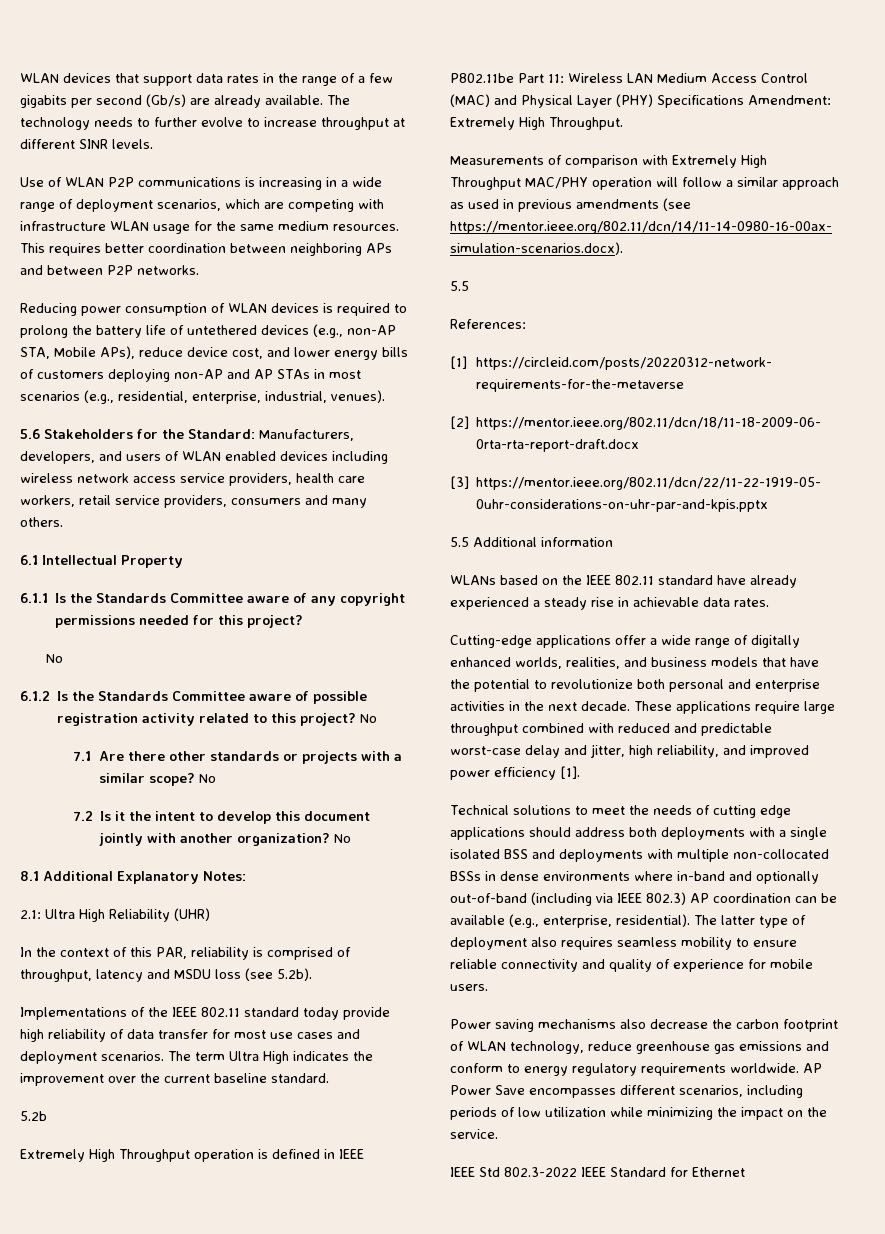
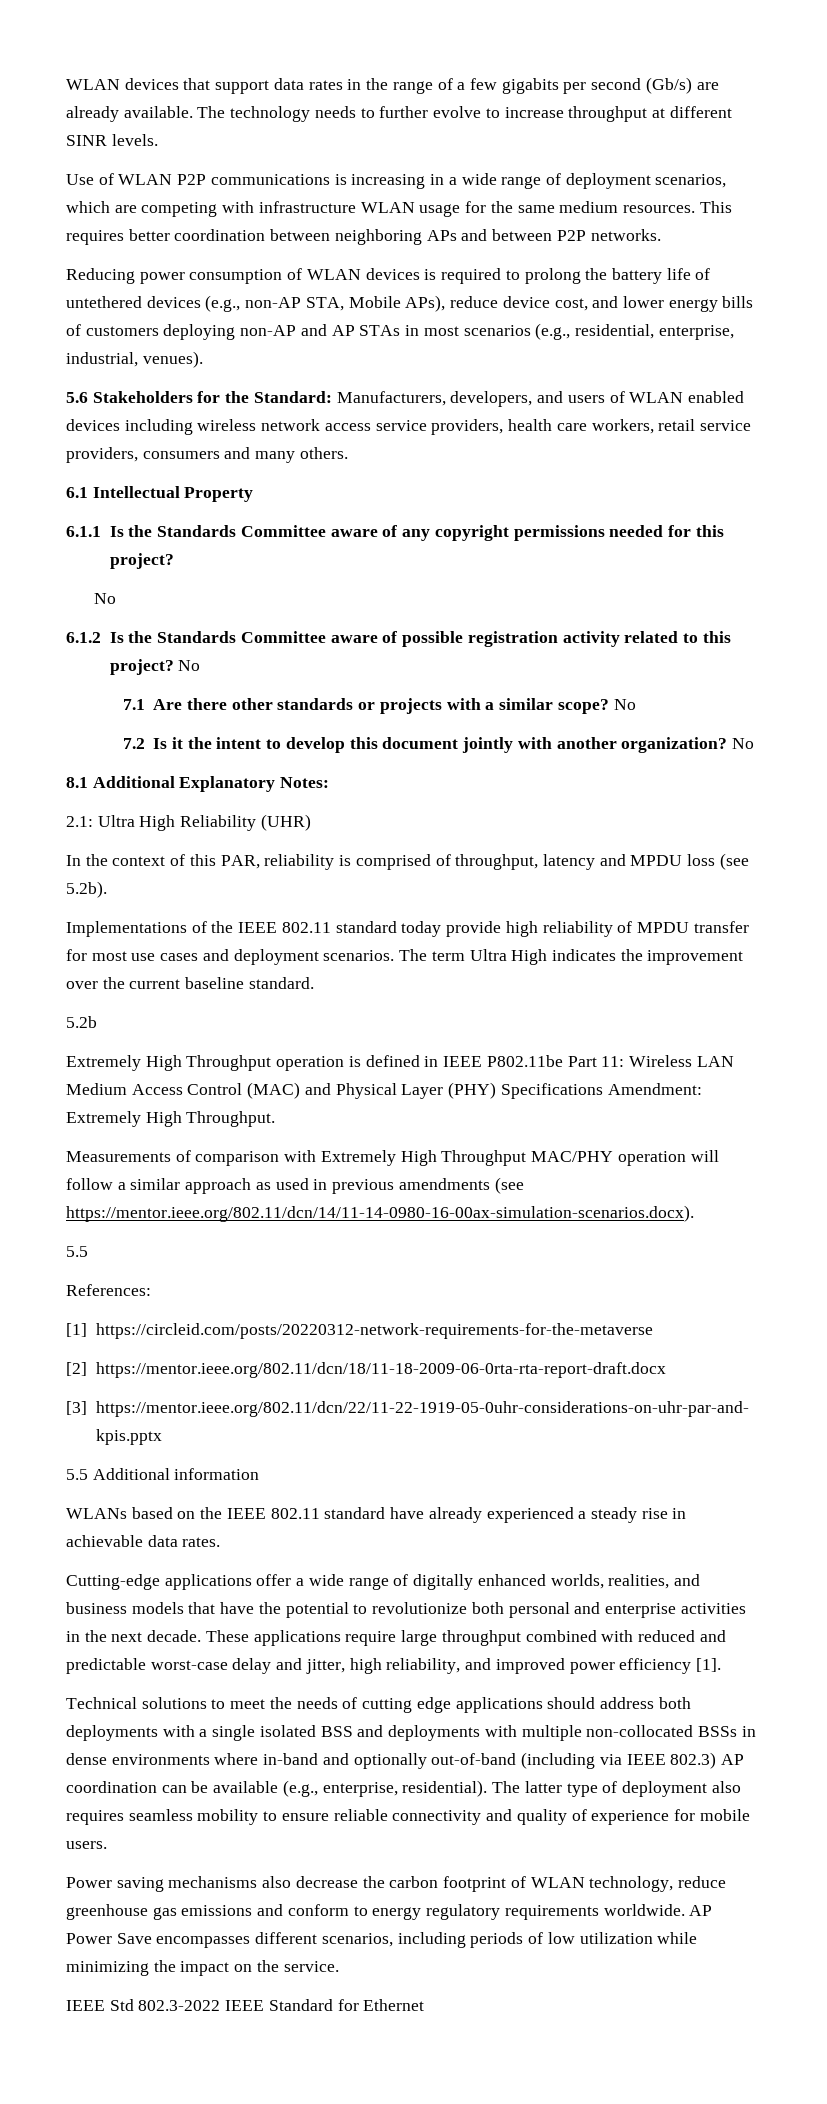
- In the context of this PAR, reliability is comprised of throughput, latency and MSDU loss (see 5.2b).
+ In the context of this PAR, reliability is comprised of throughput, latency and MPDU loss (see 5.2b).
- Implementations of the IEEE 802.11 standard today provide high reliability of data transfer for most use cases and deployment scenarios.
+ Implementations of the IEEE 802.11 standard today provide high reliability of MPDU transfer for most use cases and deployment scenarios.

